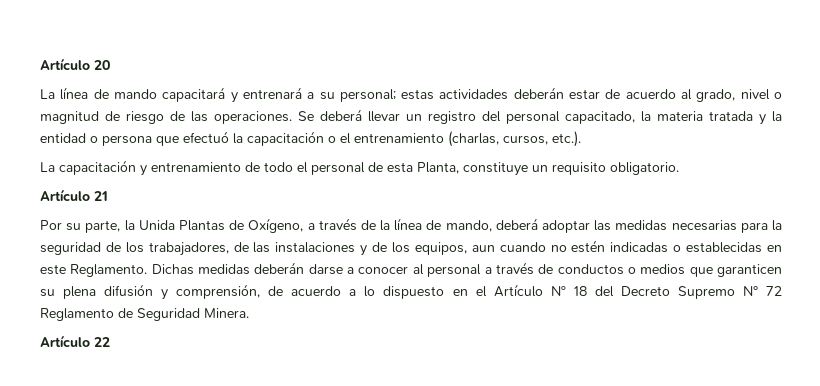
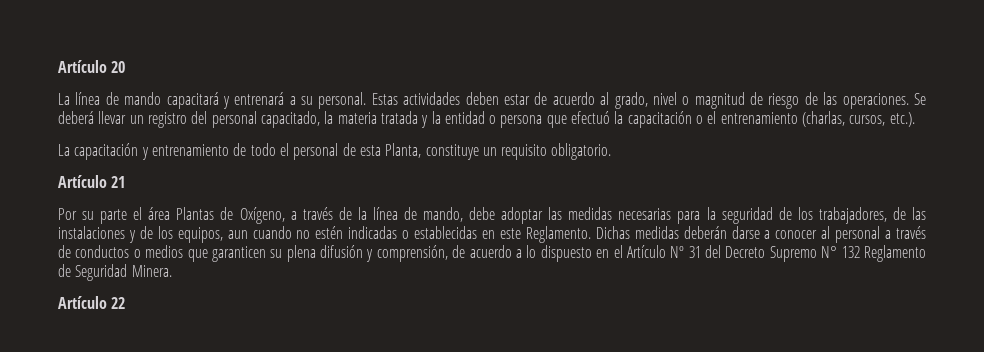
- La línea de mando capacitará y entrenará a su personal; estas actividades deberán estar de acuerdo al grado, nivel o magnitud de riesgo de las operaciones.
+ La línea de mando capacitará y entrenará a su personal. Estas actividades deben estar de acuerdo al grado, nivel o magnitud de riesgo de las operaciones.
- Por su parte, la Unida Plantas de Oxígeno, a través de la línea de mando, deberá adoptar las medidas necesarias para la seguridad de los trabajadores, de las instalaciones y de los equipos, aun cuando no estén indicadas o establecidas en este Reglamento.
+ Por su parte el área Plantas de Oxígeno, a través de la línea de mando, debe adoptar las medidas necesarias para la seguridad de los trabajadores, de las instalaciones y de los equipos, aun cuando no estén indicadas o establecidas en este Reglamento.
- Dichas medidas deberán darse a conocer al personal a través de conductos o medios que garanticen su plena difusión y comprensión, de acuerdo a lo dispuesto en el Artículo Nº 18 del Decreto Supremo N° 72 Reglamento de Seguridad Minera.
+ Dichas medidas deberán darse a conocer al personal a través de conductos o medios que garanticen su plena difusión y comprensión, de acuerdo a lo dispuesto en el Artículo Nº 31 del Decreto Supremo N° 132 Reglamento de Seguridad Minera.

